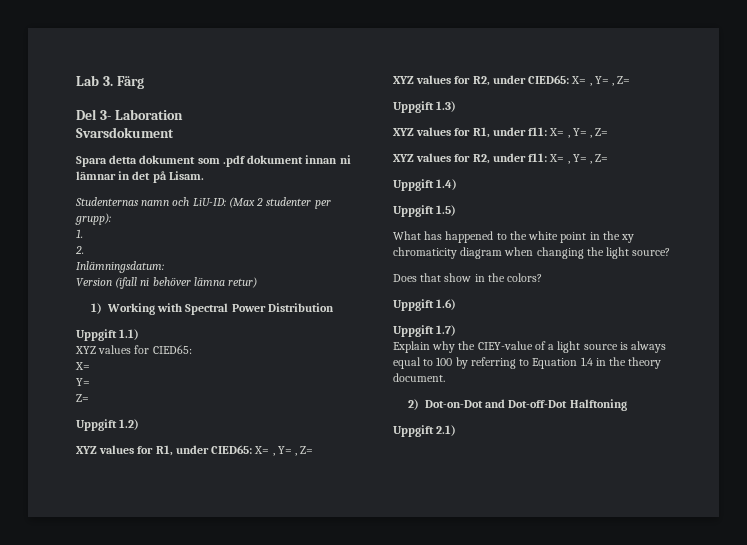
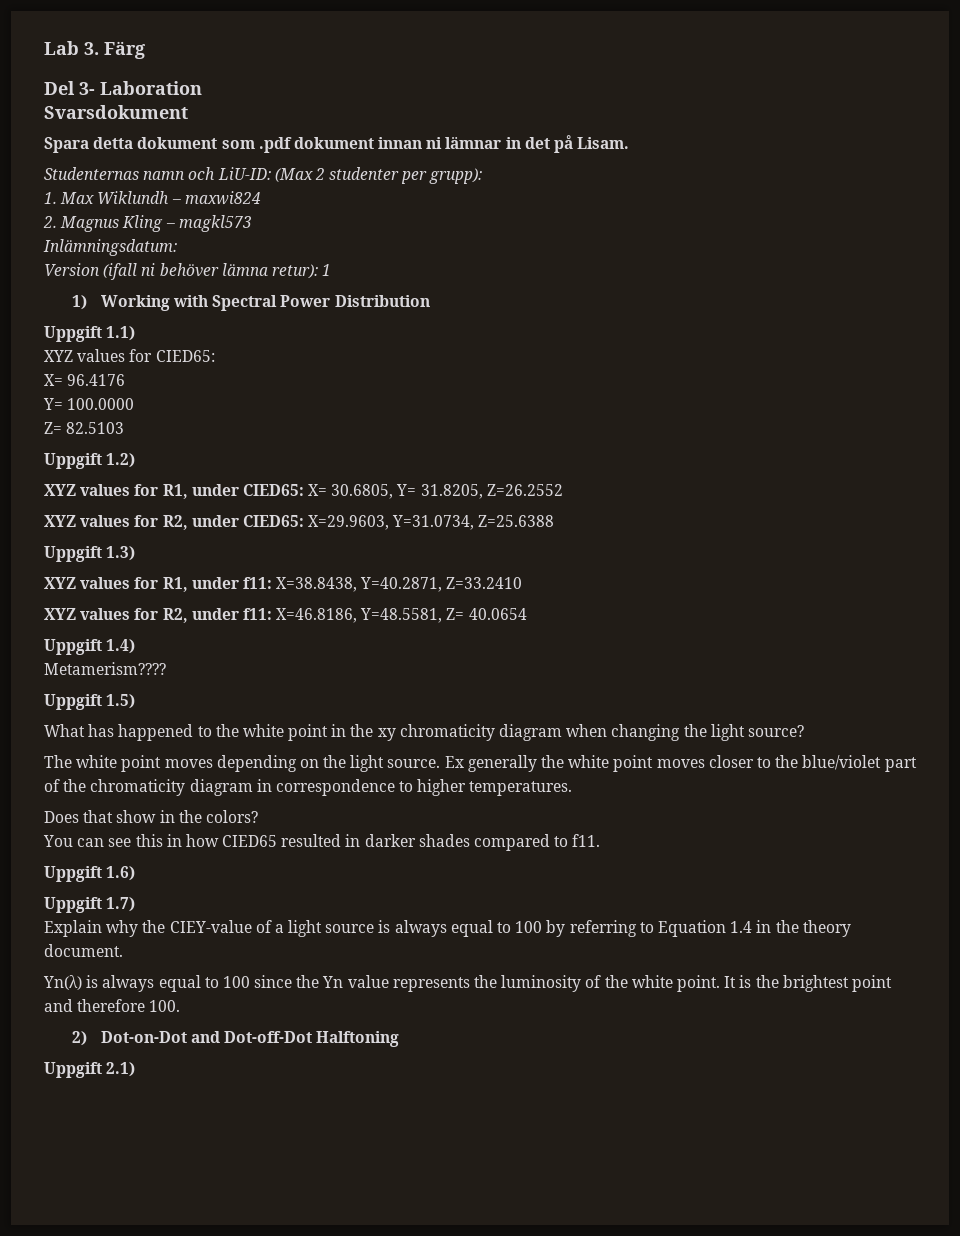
- 1.
- 2.
+ 1. Max Wiklundh – maxwi824
+ 2. Magnus Kling – magkl573
- Version (ifall ni behöver lämna retur)
+ Version (ifall ni behöver lämna retur): 1
  XYZ values for CIED65:
- X=
- Y=
- Z=
+ X= 96.4176
+ Y= 100.0000
+ Z= 82.5103
- XYZ values for R1, under CIED65: X= , Y= , Z=
+ XYZ values for R1, under CIED65: X= 30.6805, Y= 31.8205, Z=26.2552
- XYZ values for R2, under CIED65: X= , Y= , Z=
+ XYZ values for R2, under CIED65: X=29.9603, Y=31.0734, Z=25.6388
- XYZ values for R1, under f11: X= , Y= , Z=
+ XYZ values for R1, under f11: X=38.8438, Y=40.2871, Z=33.2410
- XYZ values for R2, under f11: X= , Y= , Z=
+ XYZ values for R2, under f11: X=46.8186, Y=48.5581, Z= 40.0654
+ Metamerism????
+ The white point moves depending on the light source. Ex generally the white point moves closer to the blue/violet part of the chromaticity diagram in correspondence to higher temperatures.
+ You can see this in how CIED65 resulted in darker shades compared to f11.
+ Yn(λ) is always equal to 100 since the Yn value represents the luminosity of the white point. It is the brightest point and therefore 100.

